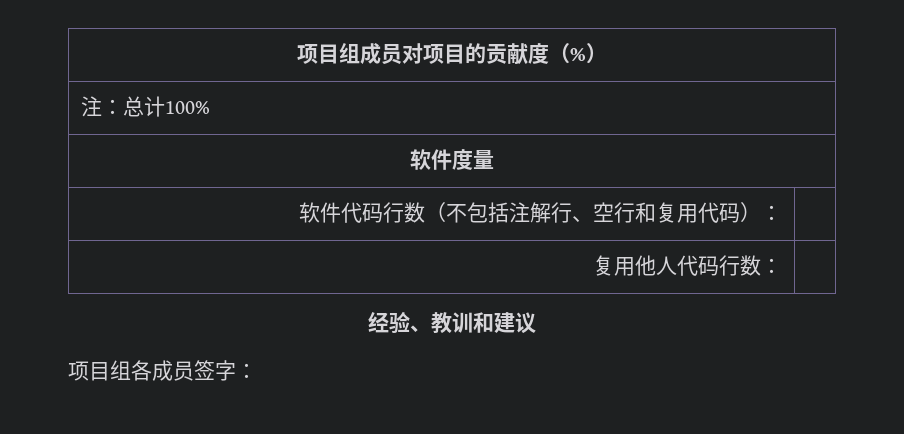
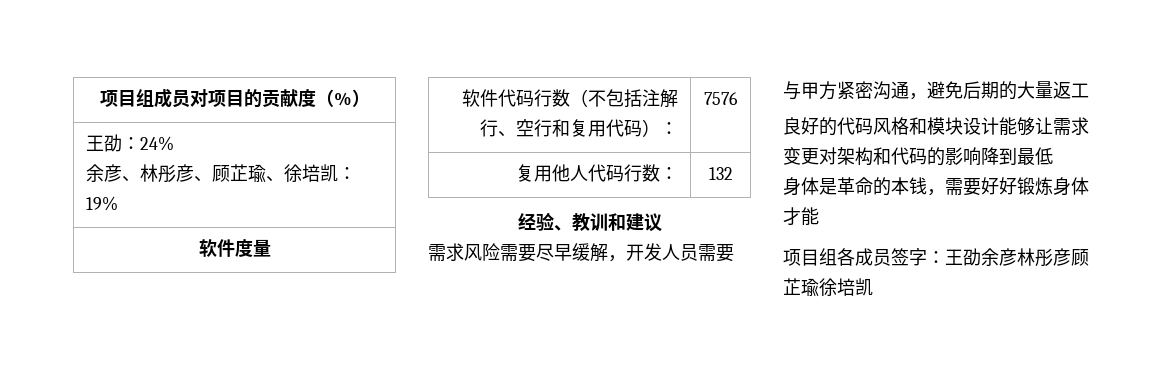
- 注：总计100%
+ 王劭：24%
+ 余彦、林彤彦、顾芷瑜、徐培凯：19%
- 软件代码行数（不包括注解行、空行和复用代码）： |
+ 软件代码行数（不包括注解行、空行和复用代码）： | 7576
- 复用他人代码行数： |
+ 复用他人代码行数： | 132
+ 需求风险需要尽早缓解，开发人员需要与甲方紧密沟通，避免后期的大量返工
+ 良好的代码风格和模块设计能够让需求变更对架构和代码的影响降到最低
+ 身体是革命的本钱，需要好好锻炼身体才能
- 项目组各成员签字：
+ 项目组各成员签字：王劭余彦林彤彦顾芷瑜徐培凯

